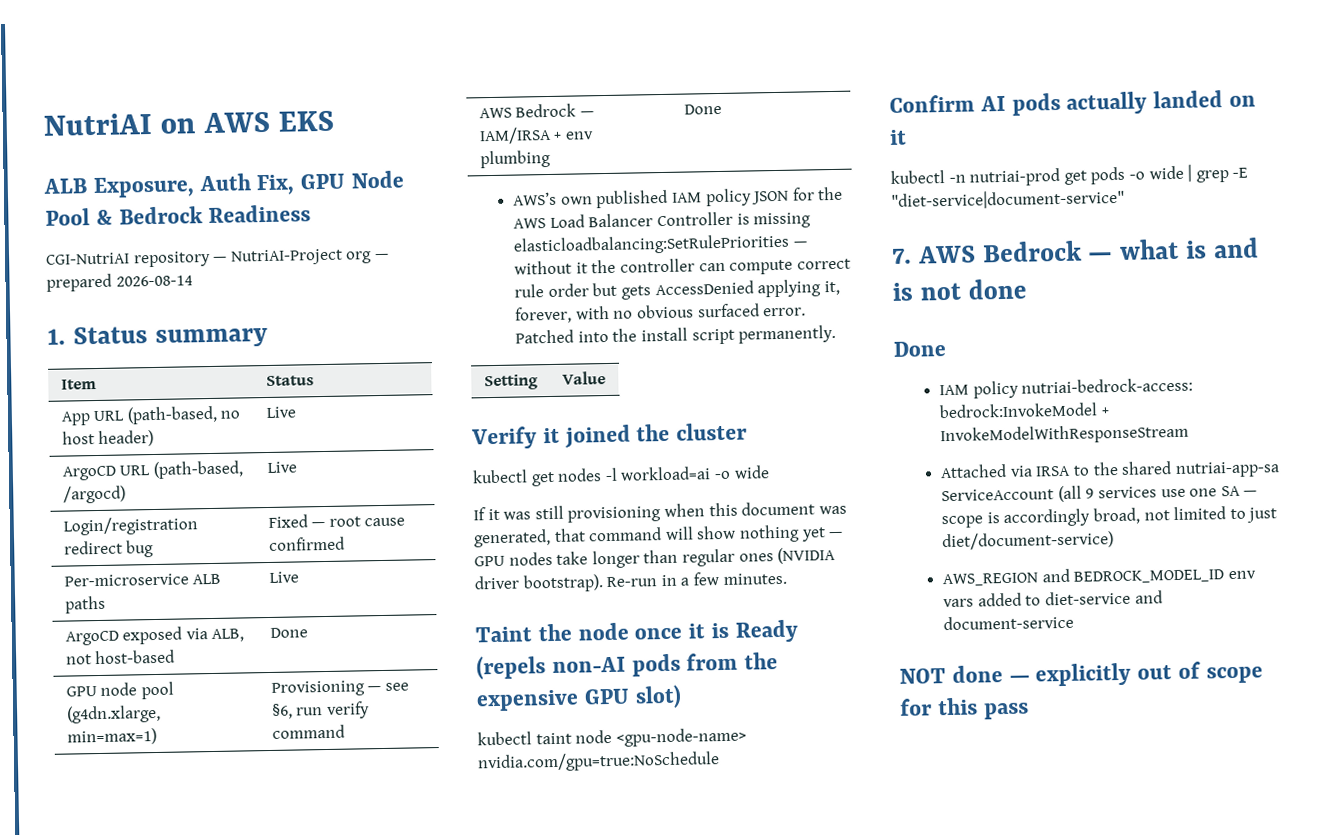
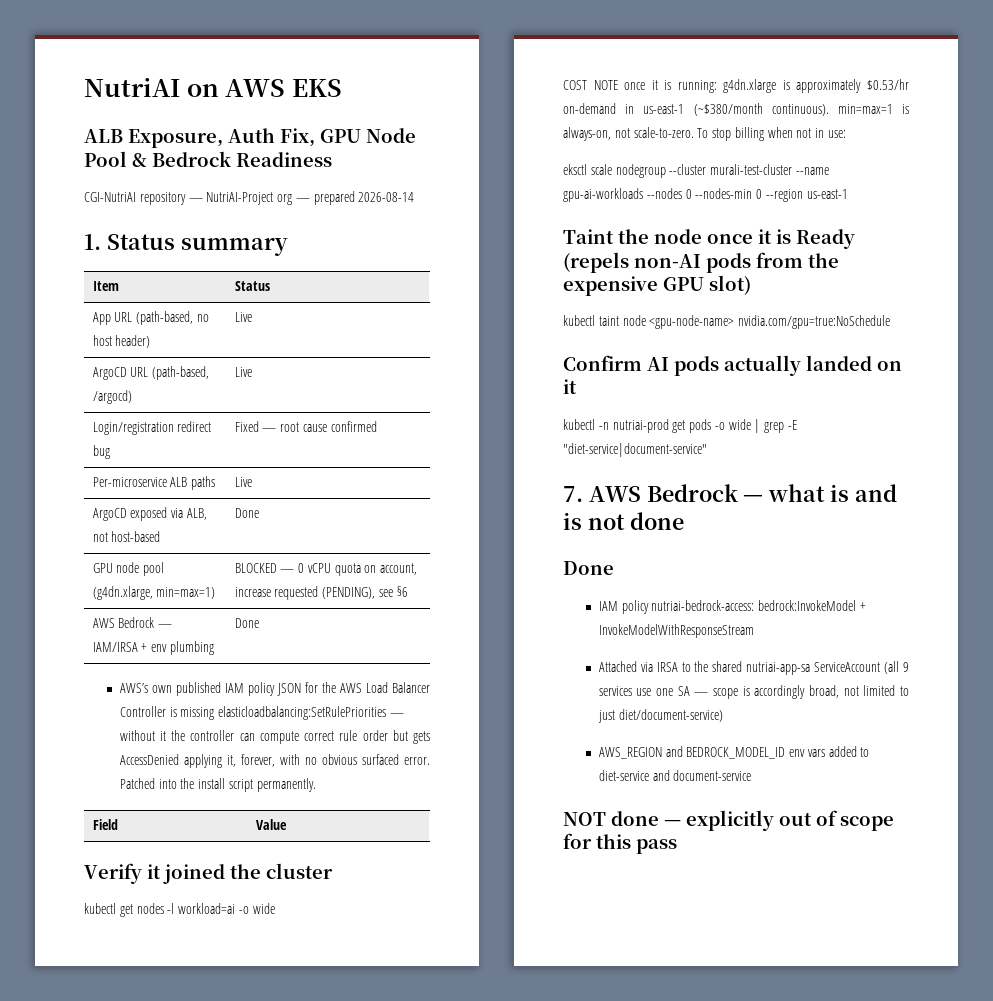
- GPU node pool (g4dn.xlarge, min=max=1) | Provisioning — see §6, run verify command
+ GPU node pool (g4dn.xlarge, min=max=1) | BLOCKED — 0 vCPU quota on account, increase requested (PENDING), see §6
- Setting | Value
+ Field | Value
- If it was still provisioning when this document was generated, that command will show nothing yet — GPU nodes take longer than regular ones (NVIDIA driver bootstrap). Re-run in a few minutes.
+ COST NOTE once it is running: g4dn.xlarge is approximately $0.53/hr on-demand in us-east-1 (~$380/month continuous). min=max=1 is always-on, not scale-to-zero. To stop billing when not in use:
+ eksctl scale nodegroup --cluster murali-test-cluster --name gpu-ai-workloads --nodes 0 --nodes-min 0 --region us-east-1

